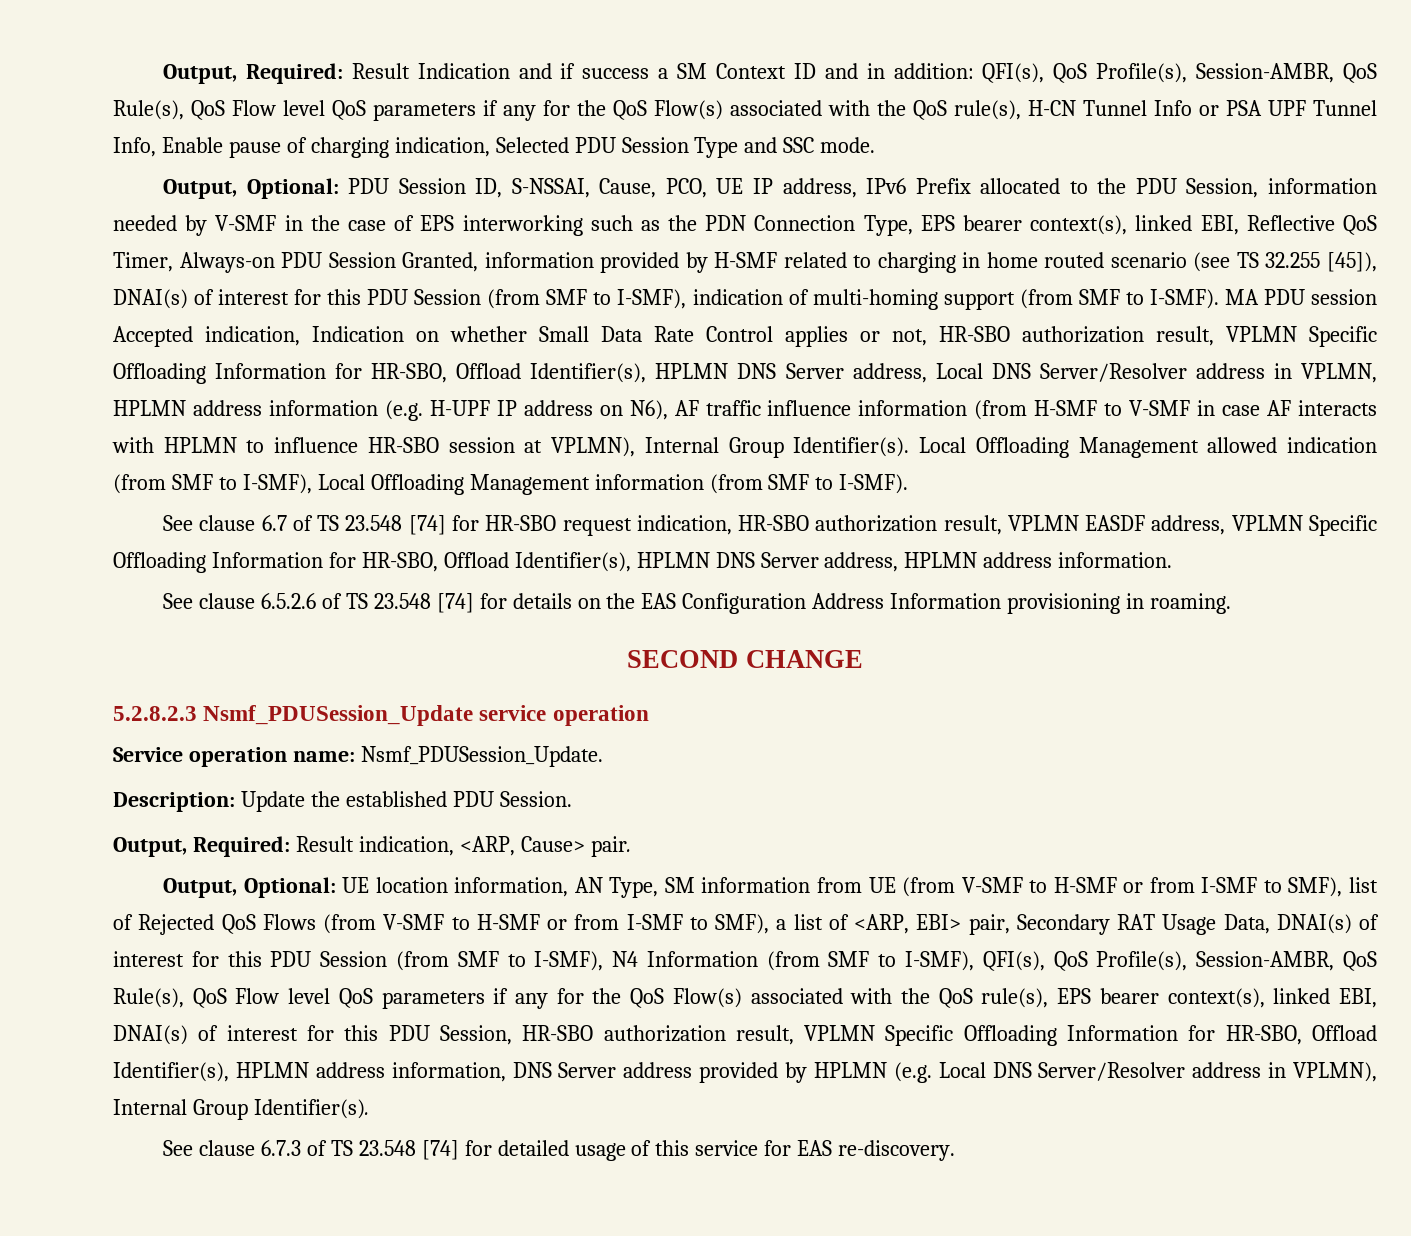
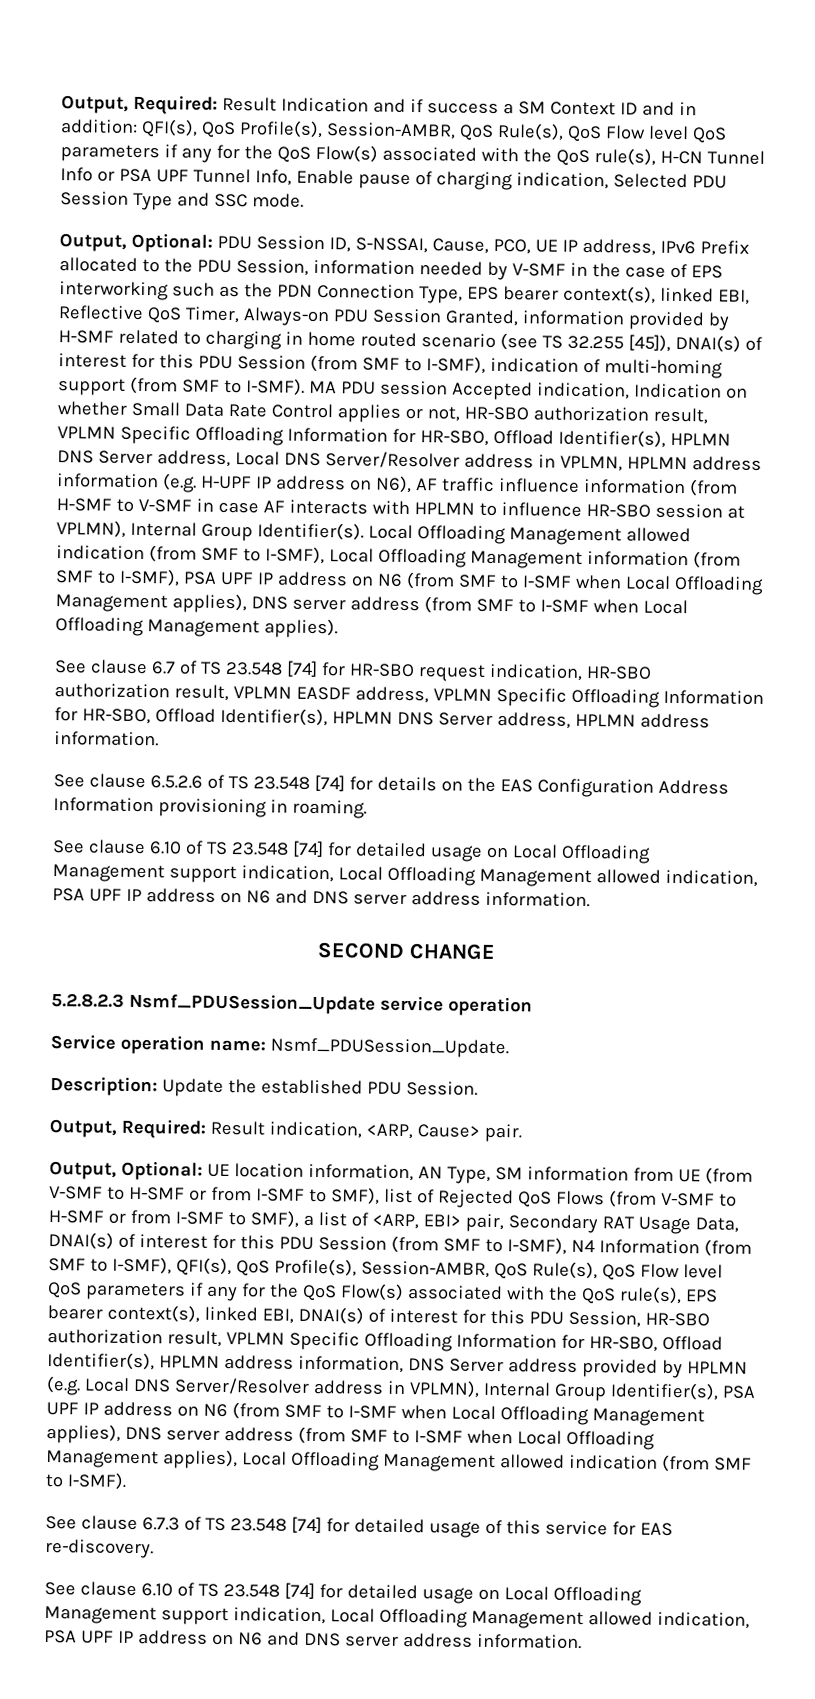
- Local Offloading Management allowed indication (from SMF to I-SMF), Local Offloading Management information (from SMF to I-SMF).
+ Local Offloading Management allowed indication (from SMF to I-SMF), Local Offloading Management information (from SMF to I-SMF), PSA UPF IP address on N6 (from SMF to I-SMF when Local Offloading Management applies), DNS server address (from SMF to I-SMF when Local Offloading Management applies).
  See clause 6.5.2.6 of TS 23.548 [74] for details on the EAS Configuration Address Information provisioning in roaming.
+ See clause 6.10 of TS 23.548 [74] for detailed usage on Local Offloading Management support indication, Local Offloading Management allowed indication, PSA UPF IP address on N6 and DNS server address information.
- UE location information, AN Type, SM information from UE (from V-SMF to H-SMF or from I-SMF to SMF), list of Rejected QoS Flows (from V-SMF to H-SMF or from I-SMF to SMF), a list of <ARP, EBI> pair, Secondary RAT Usage Data, DNAI(s) of interest for this PDU Session (from SMF to I-SMF), N4 Information (from SMF to I-SMF), QFI(s), QoS Profile(s), Session-AMBR, QoS Rule(s), QoS Flow level QoS parameters if any for the QoS Flow(s) associated with the QoS rule(s), EPS bearer context(s), linked EBI, DNAI(s) of interest for this PDU Session, HR-SBO authorization result, VPLMN Specific Offloading Information for HR-SBO, Offload Identifier(s), HPLMN address information, DNS Server address provided by HPLMN (e.g. Local DNS Server/Resolver address in VPLMN), Internal Group Identifier(s).
+ UE location information, AN Type, SM information from UE (from V-SMF to H-SMF or from I-SMF to SMF), list of Rejected QoS Flows (from V-SMF to H-SMF or from I-SMF to SMF), a list of <ARP, EBI> pair, Secondary RAT Usage Data, DNAI(s) of interest for this PDU Session (from SMF to I-SMF), N4 Information (from SMF to I-SMF), QFI(s), QoS Profile(s), Session-AMBR, QoS Rule(s), QoS Flow level QoS parameters if any for the QoS Flow(s) associated with the QoS rule(s), EPS bearer context(s), linked EBI, DNAI(s) of interest for this PDU Session, HR-SBO authorization result, VPLMN Specific Offloading Information for HR-SBO, Offload Identifier(s), HPLMN address information, DNS Server address provided by HPLMN (e.g. Local DNS Server/Resolver address in VPLMN), Internal Group Identifier(s), PSA UPF IP address on N6 (from SMF to I-SMF when Local Offloading Management applies), DNS server address (from SMF to I-SMF when Local Offloading Management applies), Local Offloading Management allowed indication (from SMF to I-SMF).
  See clause 6.7.3 of TS 23.548 [74] for detailed usage of this service for EAS re-discovery.
+ See clause 6.10 of TS 23.548 [74] for detailed usage on Local Offloading Management support indication, Local Offloading Management allowed indication, PSA UPF IP address on N6 and DNS server address information.

